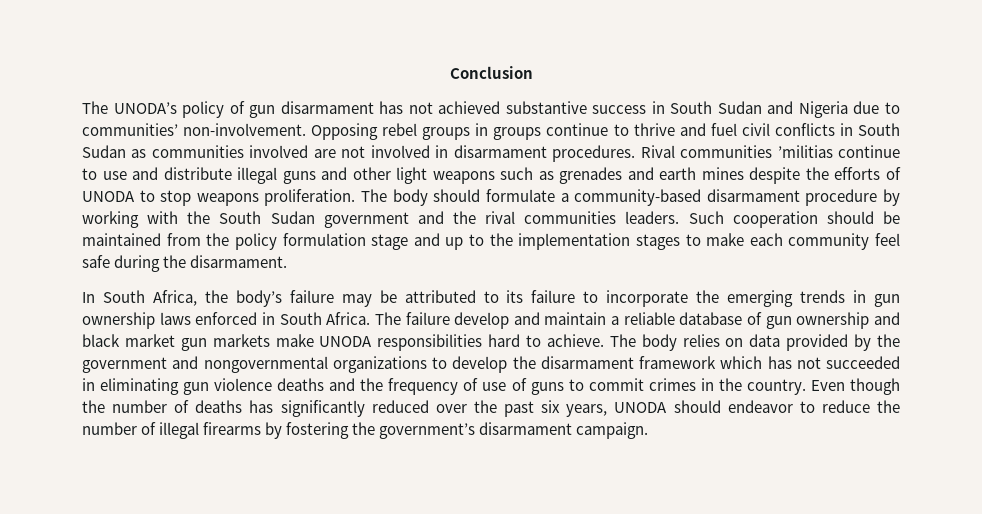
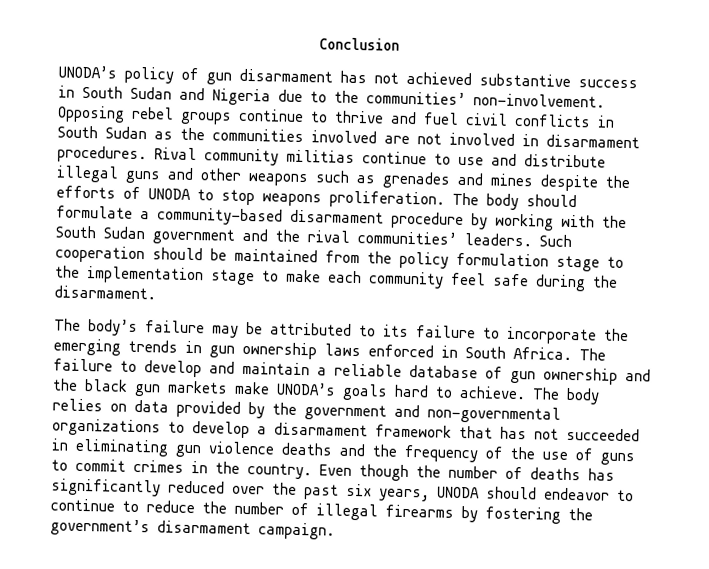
- The UNODA’s policy of gun disarmament has not achieved substantive success in South Sudan and Nigeria due to communities’ non-involvement.
+ UNODA’s policy of gun disarmament has not achieved substantive success in South Sudan and Nigeria due to the communities’ non-involvement.
- Opposing rebel groups in groups continue to thrive and fuel civil conflicts in South Sudan as communities involved are not involved in disarmament procedures.
+ Opposing rebel groups continue to thrive and fuel civil conflicts in South Sudan as the communities involved are not involved in disarmament procedures.
- Rival communities ’militias continue to use and distribute illegal guns and other light weapons such as grenades and earth mines despite the efforts of UNODA to stop weapons proliferation.
+ Rival community militias continue to use and distribute illegal guns and other weapons such as grenades and mines despite the efforts of UNODA to stop weapons proliferation.
- The body should formulate a community-based disarmament procedure by working with the South Sudan government and the rival communities leaders.
+ The body should formulate a community-based disarmament procedure by working with the South Sudan government and the rival communities’ leaders.
- Such cooperation should be maintained from the policy formulation stage and up to the implementation stages to make each community feel safe during the disarmament.
+ Such cooperation should be maintained from the policy formulation stage to the implementation stage to make each community feel safe during the disarmament.
- In South Africa, the body’s failure may be attributed to its failure to incorporate the emerging trends in gun ownership laws enforced in South Africa.
+ The body’s failure may be attributed to its failure to incorporate the emerging trends in gun ownership laws enforced in South Africa.
- The failure develop and maintain a reliable database of gun ownership and black market gun markets make UNODA responsibilities hard to achieve.
+ The failure to develop and maintain a reliable database of gun ownership and the black gun markets make UNODA’s goals hard to achieve.
- The body relies on data provided by the government and nongovernmental organizations to develop the disarmament framework which has not succeeded in eliminating gun violence deaths and the frequency of use of guns to commit crimes in the country.
+ The body relies on data provided by the government and non-governmental organizations to develop a disarmament framework that has not succeeded in eliminating gun violence deaths and the frequency of the use of guns to commit crimes in the country.
- Even though the number of deaths has significantly reduced over the past six years, UNODA should endeavor to reduce the number of illegal firearms by fostering the government’s disarmament campaign.
+ Even though the number of deaths has significantly reduced over the past six years, UNODA should endeavor to continue to reduce the number of illegal firearms by fostering the government’s disarmament campaign.

